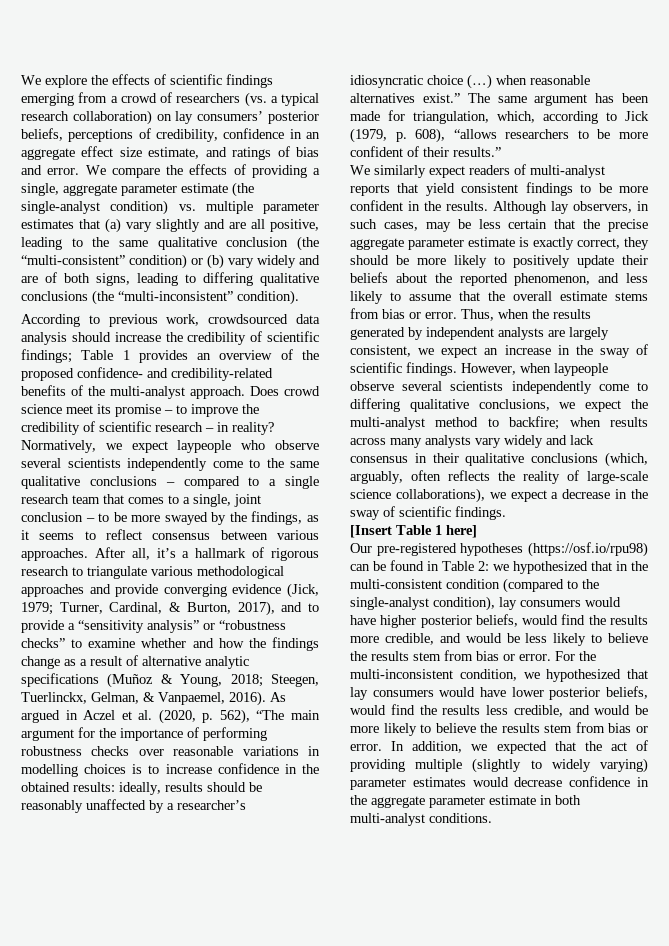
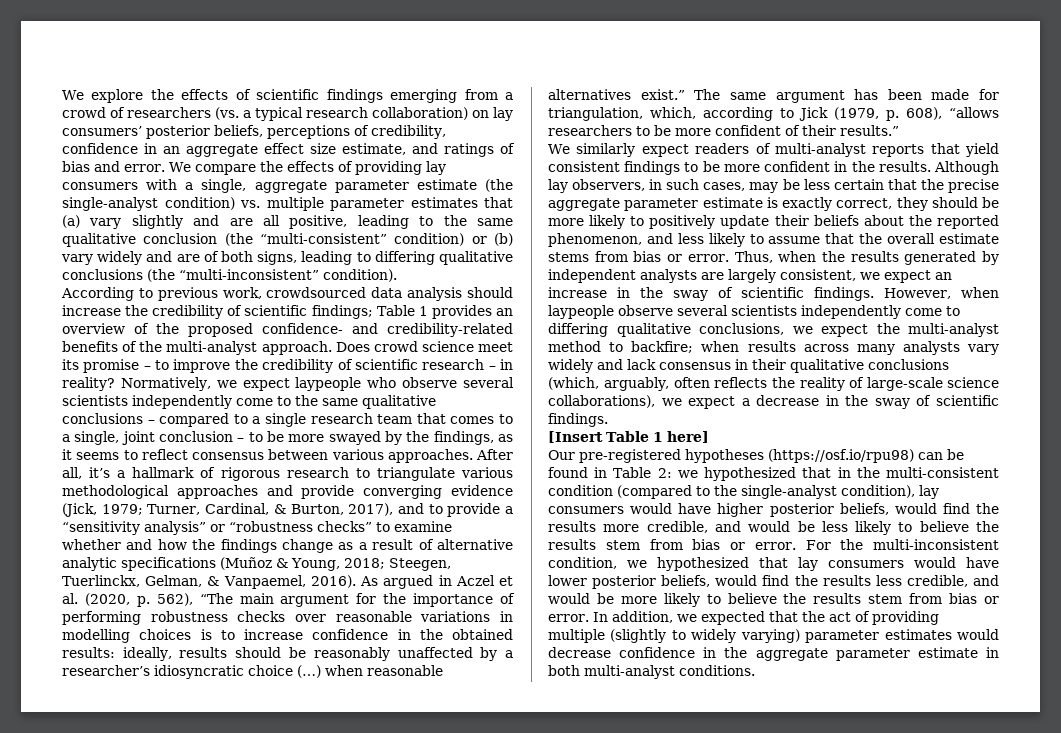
- We compare the effects of providing a single, aggregate parameter estimate (the single-analyst condition) vs. multiple parameter estimates that (a) vary slightly and are all positive, leading to the same qualitative conclusion (the “multi-consistent” condition) or (b) vary widely and are of both signs, leading to differing qualitative conclusions (the “multi-inconsistent” condition).
+ We compare the effects of providing lay consumers with a single, aggregate parameter estimate (the single-analyst condition) vs. multiple parameter estimates that (a) vary slightly and are all positive, leading to the same qualitative conclusion (the “multi-consistent” condition) or (b) vary widely and are of both signs, leading to differing qualitative conclusions (the “multi-inconsistent” condition).

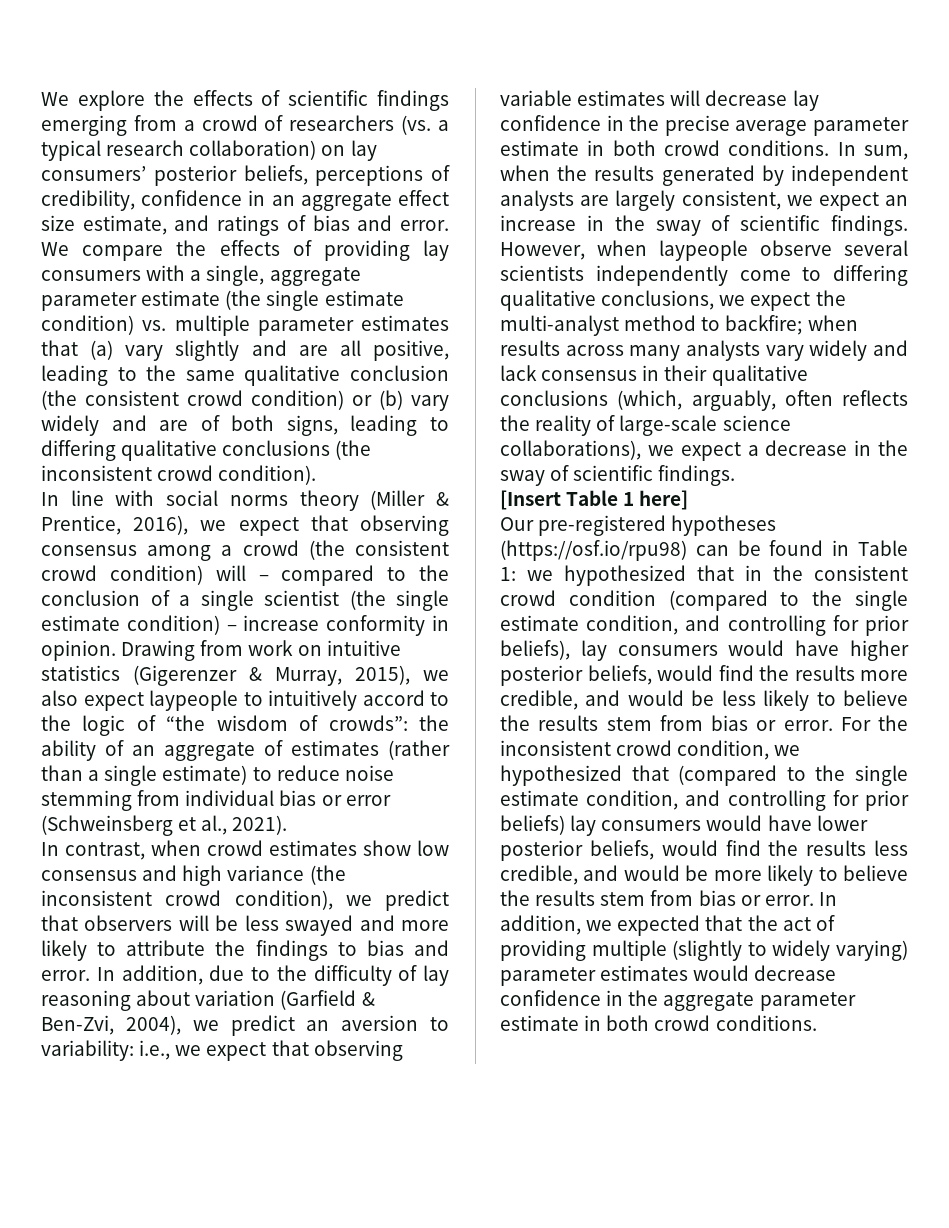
- We compare the effects of providing lay consumers with a single, aggregate parameter estimate (the single-analyst condition) vs. multiple parameter estimates that (a) vary slightly and are all positive, leading to the same qualitative conclusion (the “multi-consistent” condition) or (b) vary widely and are of both signs, leading to differing qualitative conclusions (the “multi-inconsistent” condition).
+ We compare the effects of providing lay consumers with a single, aggregate parameter estimate (the single estimate condition) vs. multiple parameter estimates that (a) vary slightly and are all positive, leading to the same qualitative conclusion (the consistent crowd condition) or (b) vary widely and are of both signs, leading to differing qualitative conclusions (the inconsistent crowd condition).
- According to previous work, crowdsourced data analysis should increase the credibility of scientific findings; Table 1 provides an overview of the proposed confidence- and credibility-related benefits of the multi-analyst approach. Does crowd science meet its promise – to improve the credibility of scientific research – in reality? Normatively, we expect laypeople who observe several scientists independently come to the same qualitative conclusions – compared to a single research team that comes to a single, joint conclusion – to be more swayed by the findings, as it seems to reflect consensus between various approaches. After all, it’s a hallmark of rigorous research to triangulate various methodological approaches and provide converging evidence (Jick, 1979; Turner, Cardinal, & Burton, 2017), and to provide a “sensitivity analysis” or “robustness checks” to examine whether and how the findings change as a result of alternative analytic specifications (Muñoz & Young, 2018; Steegen, Tuerlinckx, Gelman, & Vanpaemel, 2016). As argued in Aczel et al. (2020, p. 562), “The main argument for the importance of performing robustness checks over reasonable variations in modelling choices is to increase confidence in the obtained results: ideally, results should be reasonably unaffected by a researcher’s idiosyncratic choice (…) when reasonable alternatives exist.” The same argument has been made for triangulation, which, according to Jick (1979, p. 608), “allows researchers to be more confident of their results.”
- We similarly expect readers of multi-analyst reports that yield consistent findings to be more confident in the results. Although lay observers, in such cases, may be less certain that the precise aggregate parameter estimate is exactly correct, they should be more likely to positively update their beliefs about the reported phenomenon, and less likely to assume that the overall estimate stems from bias or error. Thus, when the results generated by independent analysts are largely consistent, we expect an increase in the sway of scientific findings.
+ In line with social norms theory (Miller & Prentice, 2016), we expect that observing consensus among a crowd (the consistent crowd condition) will – compared to the conclusion of a single scientist (the single estimate condition) – increase conformity in opinion. Drawing from work on intuitive statistics (Gigerenzer & Murray, 2015), we also expect laypeople to intuitively accord to the logic of “the wisdom of crowds”: the ability of an aggregate of estimates (rather than a single estimate) to reduce noise stemming from individual bias or error (Schweinsberg et al., 2021).
+ In contrast, when crowd estimates show low consensus and high variance (the inconsistent crowd condition), we predict that observers will be less swayed and more likely to attribute the findings to bias and error. In addition, due to the difficulty of lay reasoning about variation (Garfield & Ben-Zvi, 2004), we predict an aversion to variability: i.e., we expect that observing variable estimates will decrease lay confidence in the precise average parameter estimate in both crowd conditions. In sum, when the results generated by independent analysts are largely consistent, we expect an increase in the sway of scientific findings.
- Our pre-registered hypotheses (https://osf.io/rpu98) can be found in Table 2: we hypothesized that in the multi-consistent condition (compared to the single-analyst condition), lay consumers would have higher posterior beliefs, would find the results more credible, and would be less likely to believe the results stem from bias or error.
+ Our pre-registered hypotheses (https://osf.io/rpu98) can be found in Table 1: we hypothesized that in the consistent crowd condition (compared to the single estimate condition, and controlling for prior beliefs), lay consumers would have higher posterior beliefs, would find the results more credible, and would be less likely to believe the results stem from bias or error.
- For the multi-inconsistent condition, we hypothesized that lay consumers would have lower posterior beliefs, would find the results less credible, and would be more likely to believe the results stem from bias or error.
+ For the inconsistent crowd condition, we hypothesized that (compared to the single estimate condition, and controlling for prior beliefs) lay consumers would have lower posterior beliefs, would find the results less credible, and would be more likely to believe the results stem from bias or error.
- In addition, we expected that the act of providing multiple (slightly to widely varying) parameter estimates would decrease confidence in the aggregate parameter estimate in both multi-analyst conditions.
+ In addition, we expected that the act of providing multiple (slightly to widely varying) parameter estimates would decrease confidence in the aggregate parameter estimate in both crowd conditions.

